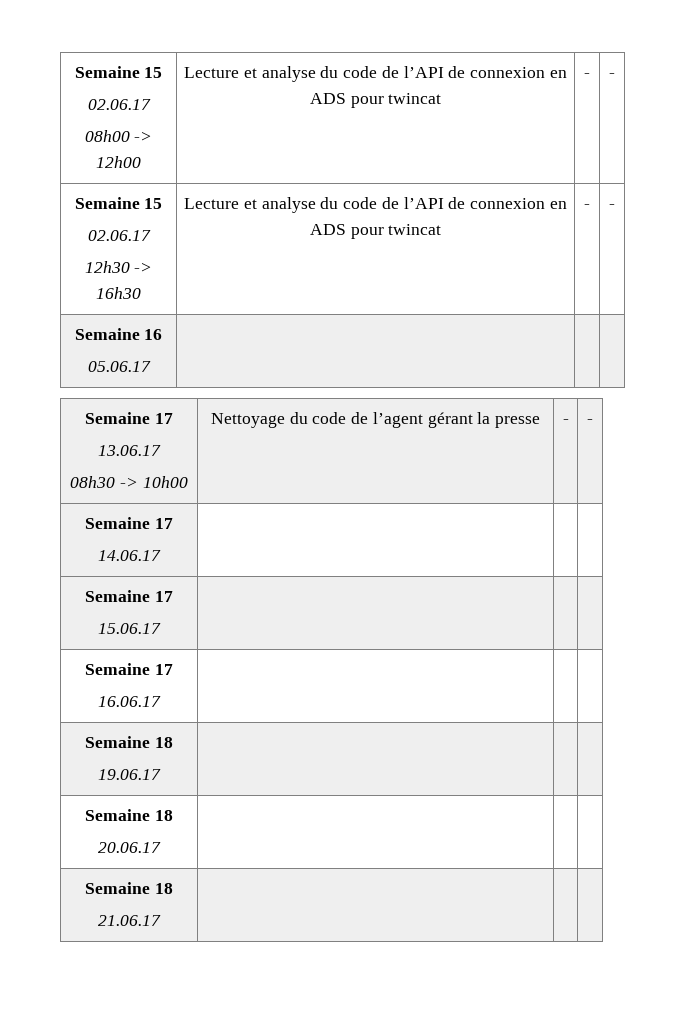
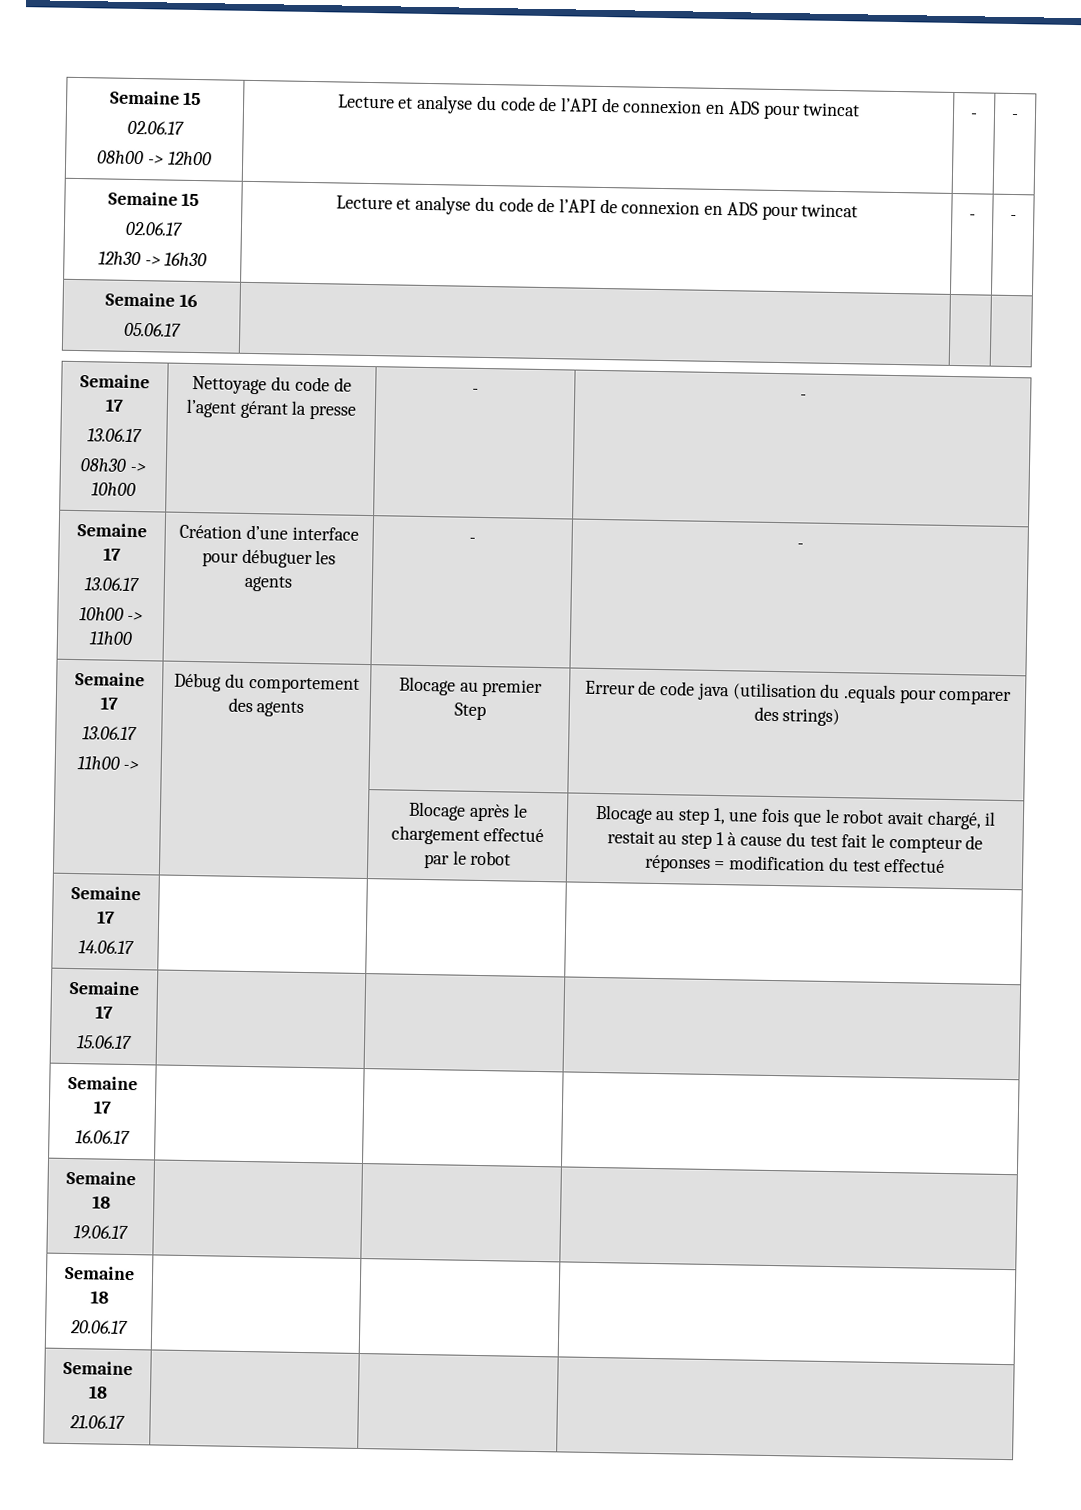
  Semaine 16
  05.06.17 | | |
  Semaine 17
  13.06.17
  08h30 -> 10h00 | Nettoyage du code de l’agent gérant la presse | - | -
+ Semaine 17
+ 13.06.17
+ 10h00 -> 11h00 | Création d’une interface pour débuguer les agents | - | -
+ Semaine 17
+ 13.06.17
+ 11h00 -> | Débug du comportement des agents | Blocage au premier Step | Erreur de code java (utilisation du .equals pour comparer des strings)
+ | | Blocage après le chargement effectué par le robot | Blocage au step 1, une fois que le robot avait chargé, il restait au step 1 à cause du test fait le compteur de réponses = modification du test effectué

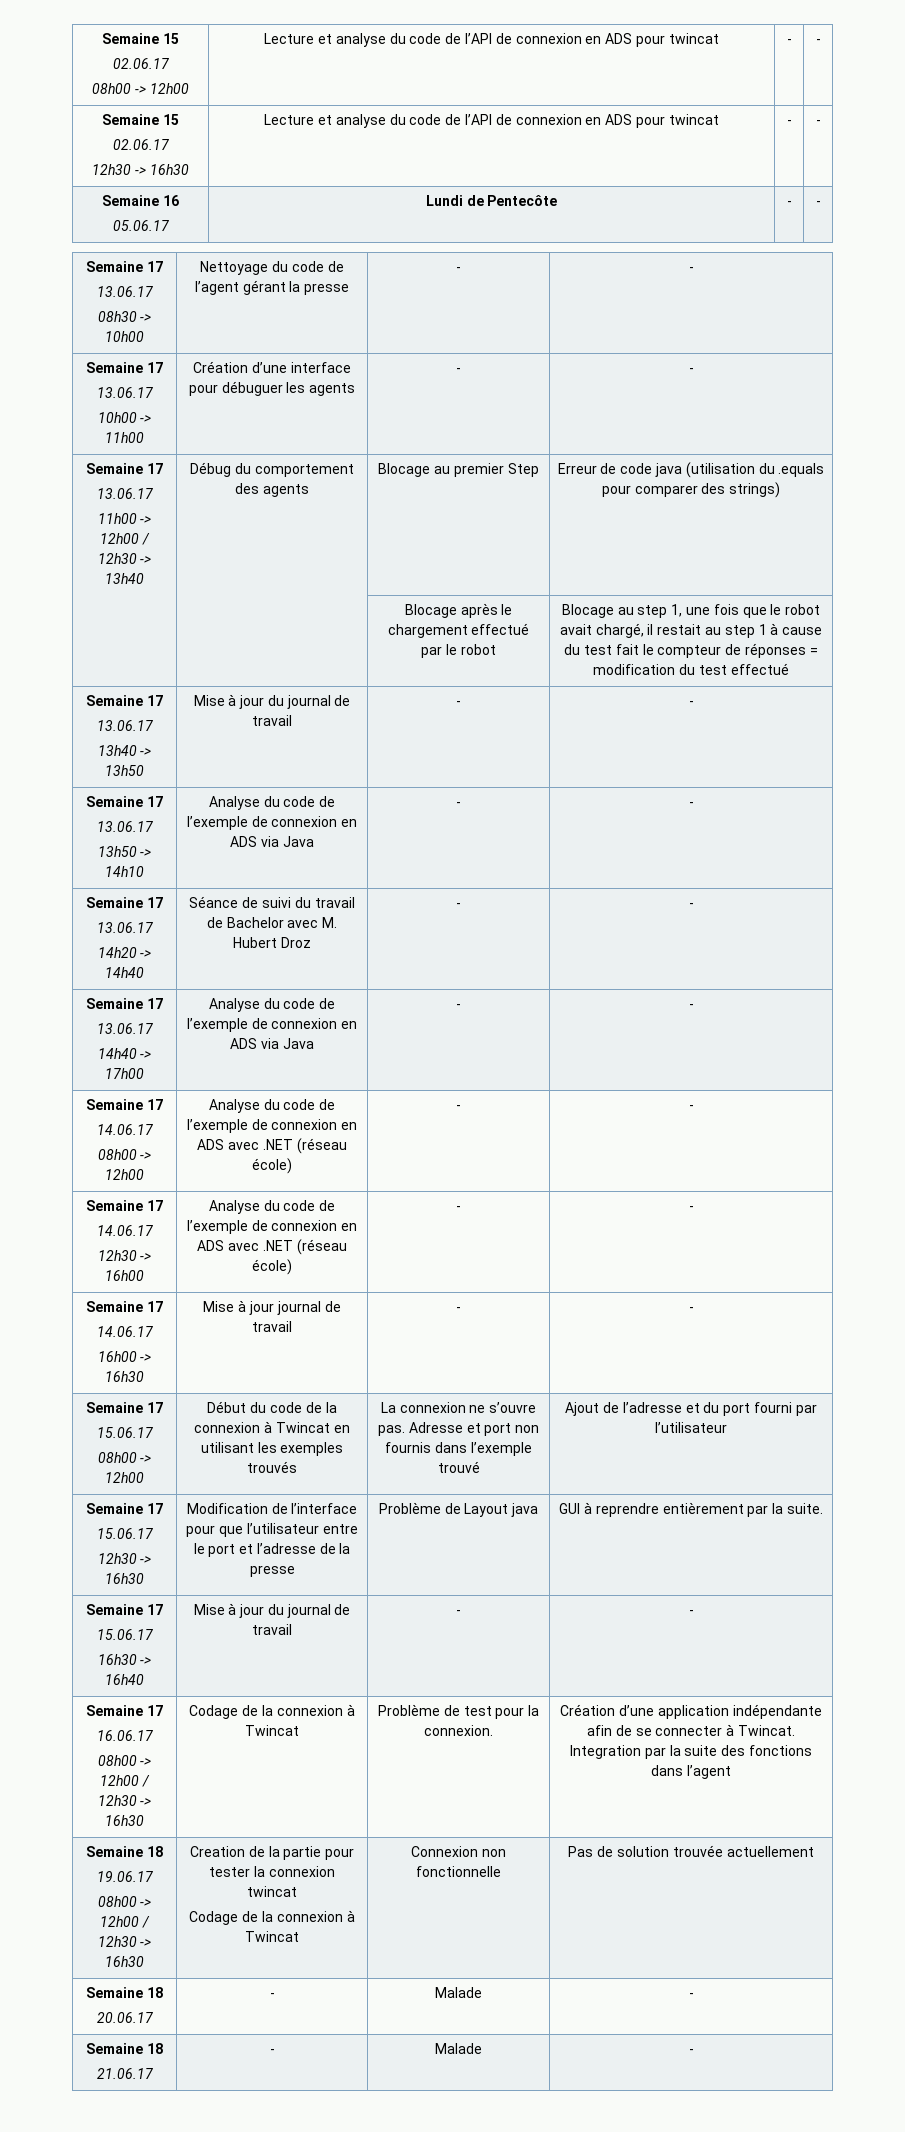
  Semaine 16
- 05.06.17 | | |
+ 05.06.17 | Lundi de Pentecôte | - | -
  Semaine 17
  13.06.17
  08h30 -> 10h00 | Nettoyage du code de l’agent gérant la presse | - | -
  Semaine 17
  13.06.17
  10h00 -> 11h00 | Création d’une interface pour débuguer les agents | - | -
  Semaine 17
  13.06.17
- 11h00 -> | Débug du comportement des agents | Blocage au premier Step | Erreur de code java (utilisation du .equals pour comparer des strings)
+ 11h00 -> 12h00 / 12h30 -> 13h40 | Débug du comportement des agents | Blocage au premier Step | Erreur de code java (utilisation du .equals pour comparer des strings)
  | | Blocage après le chargement effectué par le robot | Blocage au step 1, une fois que le robot avait chargé, il restait au step 1 à cause du test fait le compteur de réponses = modification du test effectué
  Semaine 17
- 14.06.17 | | |
+ 13.06.17
+ 13h40 -> 13h50 | Mise à jour du journal de travail | - | -
  Semaine 17
- 15.06.17 | | |
+ 13.06.17
+ 13h50 -> 14h10 | Analyse du code de l’exemple de connexion en ADS via Java | - | -
  Semaine 17
- 16.06.17 | | |
+ 13.06.17
+ 14h20 -> 14h40 | Séance de suivi du travail de Bachelor avec M. Hubert Droz | - | -
+ Semaine 17
+ 13.06.17
+ 14h40 -> 17h00 | Analyse du code de l’exemple de connexion en ADS via Java | - | -
+ Semaine 17
+ 14.06.17
+ 08h00 -> 12h00 | Analyse du code de l’exemple de connexion en ADS avec .NET (réseau école) | - | -
+ Semaine 17
+ 14.06.17
+ 12h30 -> 16h00 | Analyse du code de l’exemple de connexion en ADS avec .NET (réseau école) | - | -
+ Semaine 17
+ 14.06.17
+ 16h00 -> 16h30 | Mise à jour journal de travail | - | -
+ Semaine 17
+ 15.06.17
+ 08h00 -> 12h00 | Début du code de la connexion à Twincat en utilisant les exemples trouvés | La connexion ne s’ouvre pas. Adresse et port non fournis dans l’exemple trouvé | Ajout de l’adresse et du port fourni par l’utilisateur
+ Semaine 17
+ 15.06.17
+ 12h30 -> 16h30 | Modification de l’interface pour que l’utilisateur entre le port et l’adresse de la presse | Problème de Layout java | GUI à reprendre entièrement par la suite.
+ Semaine 17
+ 15.06.17
+ 16h30 -> 16h40 | Mise à jour du journal de travail | - | -
+ Semaine 17
+ 16.06.17
+ 08h00 -> 12h00 / 12h30 -> 16h30 | Codage de la connexion à Twincat | Problème de test pour la connexion. | Création d’une application indépendante afin de se connecter à Twincat. Integration par la suite des fonctions dans l’agent
  Semaine 18
- 19.06.17 | | |
+ 19.06.17
+ 08h00 -> 12h00 / 12h30 -> 16h30 | Creation de la partie pour tester la connexion twincat
+ Codage de la connexion à Twincat | Connexion non fonctionnelle | Pas de solution trouvée actuellement
  Semaine 18
- 20.06.17 | | |
+ 20.06.17 | - | Malade | -
  Semaine 18
- 21.06.17 | | |
+ 21.06.17 | - | Malade | -

